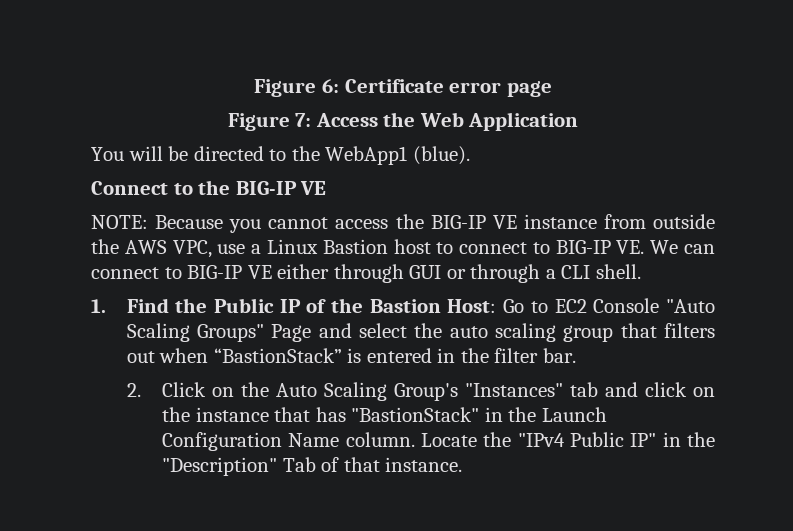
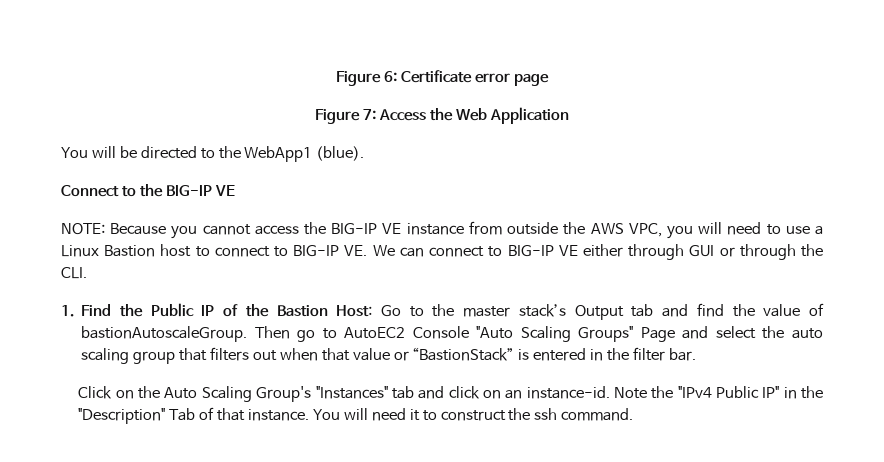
- NOTE: Because you cannot access the BIG-IP VE instance from outside the AWS VPC, use a Linux Bastion host to connect to BIG-IP VE. We can connect to BIG-IP VE either through GUI or through a CLI shell.
+ NOTE: Because you cannot access the BIG-IP VE instance from outside the AWS VPC, you will need to use a Linux Bastion host to connect to BIG-IP VE. We can connect to BIG-IP VE either through GUI or through the CLI.
- 1. Find the Public IP of the Bastion Host: Go to EC2 Console "Auto Scaling Groups" Page and select the auto scaling group that filters out when “BastionStack” is entered in the filter bar.
+ 1. Find the Public IP of the Bastion Host: Go to the master stack’s Output tab and find the value of bastionAutoscaleGroup. Then go to AutoEC2 Console "Auto Scaling Groups" Page and select the auto scaling group that filters out when that value or “BastionStack” is entered in the filter bar.
- 2. Click on the Auto Scaling Group's "Instances" tab and click on the instance that has "BastionStack" in the Launch Configuration Name column. Locate the "IPv4 Public IP" in the "Description" Tab of that instance.
+ Click on the Auto Scaling Group's "Instances" tab and click on an instance-id. Note the "IPv4 Public IP" in the "Description" Tab of that instance.
+ You will need it to construct the ssh command.

